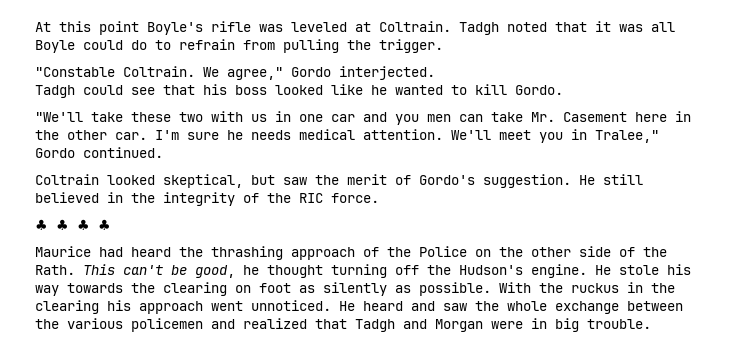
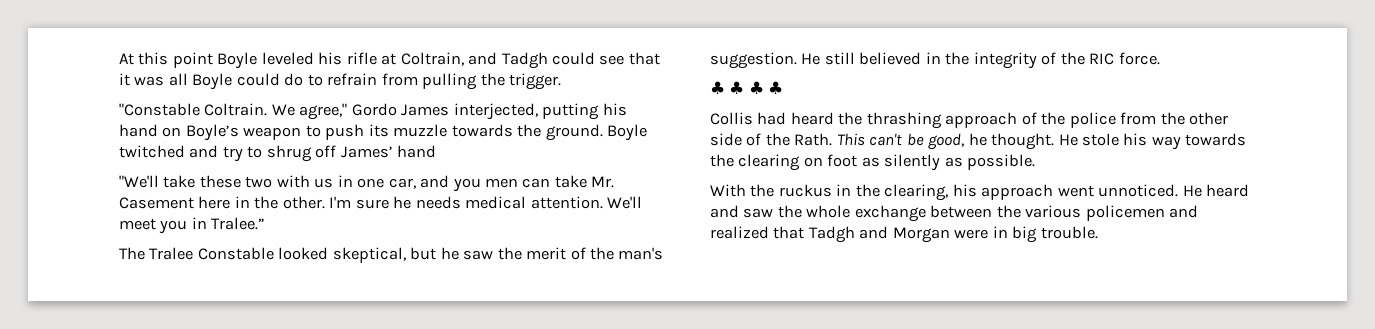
- At this point Boyle's rifle was leveled at Coltrain. Tadgh noted that it was all Boyle could do to refrain from pulling the trigger.
+ At this point Boyle leveled his rifle at Coltrain, and Tadgh could see that it was all Boyle could do to refrain from pulling the trigger.
- We agree," Gordo interjected.
- Tadgh could see that his boss looked like he wanted to kill Gordo.
+ We agree," Gordo James interjected, putting his hand on Boyle’s weapon to push its muzzle towards the ground. Boyle twitched and try to shrug off James’ hand
- "We'll take these two with us in one car and you men can take Mr. Casement here in the other car.
+ "We'll take these two with us in one car, and you men can take Mr. Casement here in the other.
- We'll meet you in Tralee," Gordo continued.
- Coltrain looked skeptical, but saw the merit of Gordo's suggestion.
+ We'll meet you in Tralee.”
+ The Tralee Constable looked skeptical, but he saw the merit of the man's suggestion.
- Maurice had heard the thrashing approach of the Police on the other side of the Rath.
+ Collis had heard the thrashing approach of the police from the other side of the Rath.
- This can't be good, he thought turning off the Hudson's engine.
+ This can't be good, he thought.
- He stole his way towards the clearing on foot as silently as possible. With the ruckus in the clearing his approach went unnoticed.
+ He stole his way towards the clearing on foot as silently as possible.
+ With the ruckus in the clearing, his approach went unnoticed.

